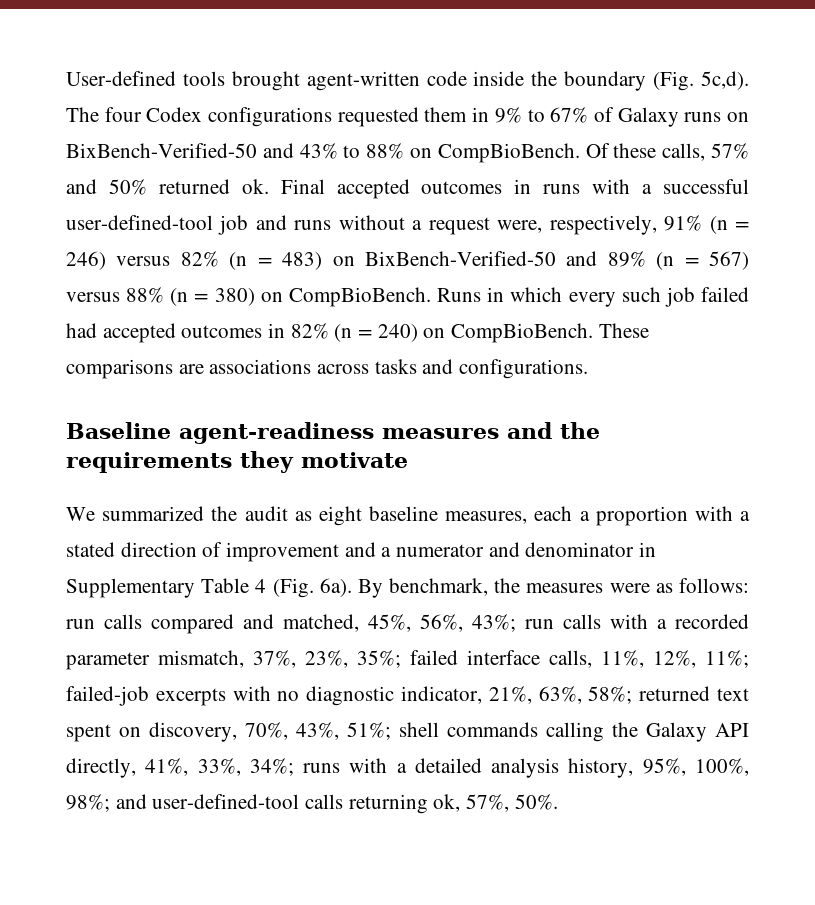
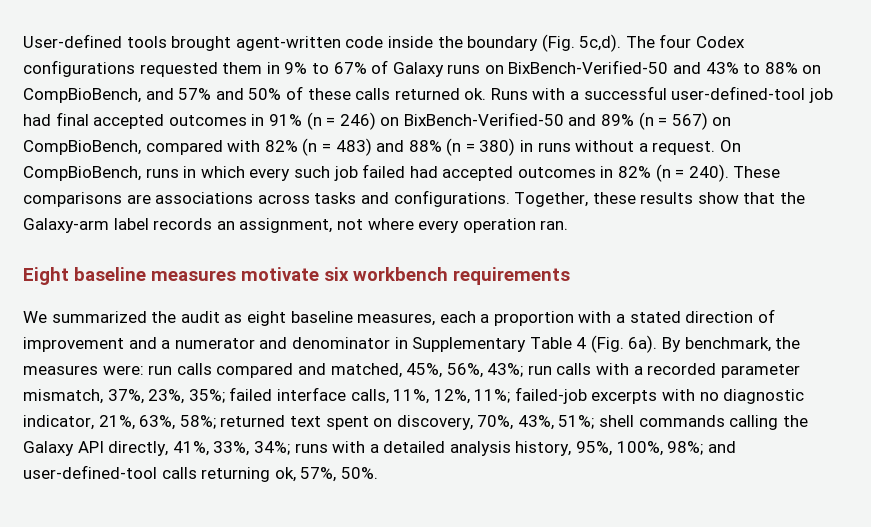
- The four Codex configurations requested them in 9% to 67% of Galaxy runs on BixBench-Verified-50 and 43% to 88% on CompBioBench. Of these calls, 57% and 50% returned ok. Final accepted outcomes in runs with a successful user-defined-tool job and runs without a request were, respectively, 91% (n = 246) versus 82% (n = 483) on BixBench-Verified-50 and 89% (n = 567) versus 88% (n = 380) on CompBioBench. Runs in which every such job failed had accepted outcomes in 82% (n = 240) on CompBioBench.
+ The four Codex configurations requested them in 9% to 67% of Galaxy runs on BixBench-Verified-50 and 43% to 88% on CompBioBench, and 57% and 50% of these calls returned ok. Runs with a successful user-defined-tool job had final accepted outcomes in 91% (n = 246) on BixBench-Verified-50 and 89% (n = 567) on CompBioBench, compared with 82% (n = 483) and 88% (n = 380) in runs without a request. On CompBioBench, runs in which every such job failed had accepted outcomes in 82% (n = 240).
- These comparisons are associations across tasks and configurations.
- Baseline agent-readiness measures and the requirements they motivate
+ These comparisons are associations across tasks and configurations. Together, these results show that the Galaxy-arm label records an assignment, not where every operation ran.
+ Eight baseline measures motivate six workbench requirements
- By benchmark, the measures were as follows:
+ By benchmark, the measures were:

